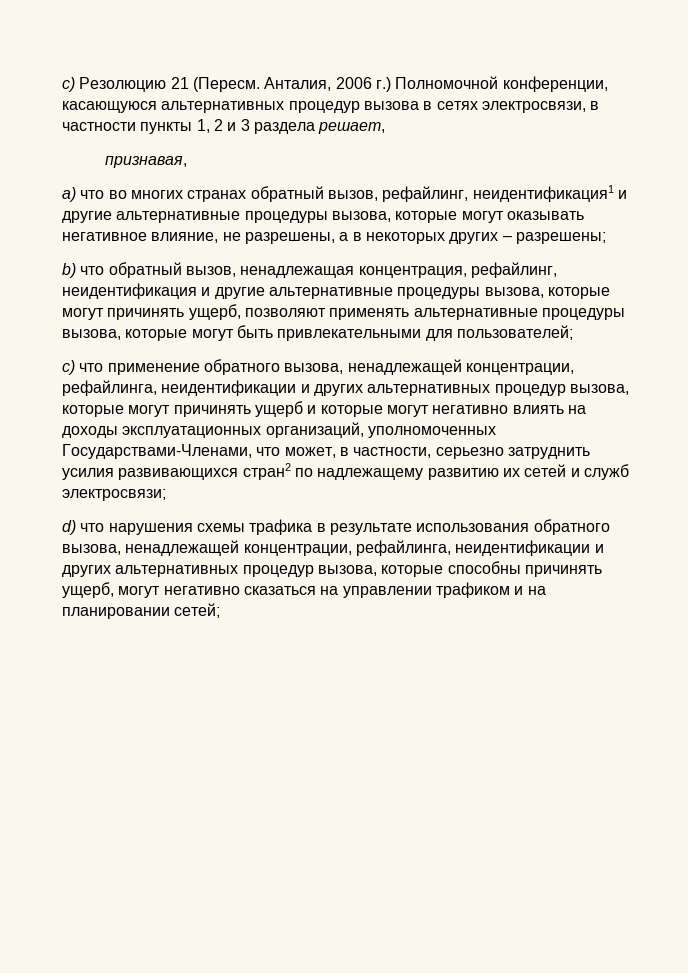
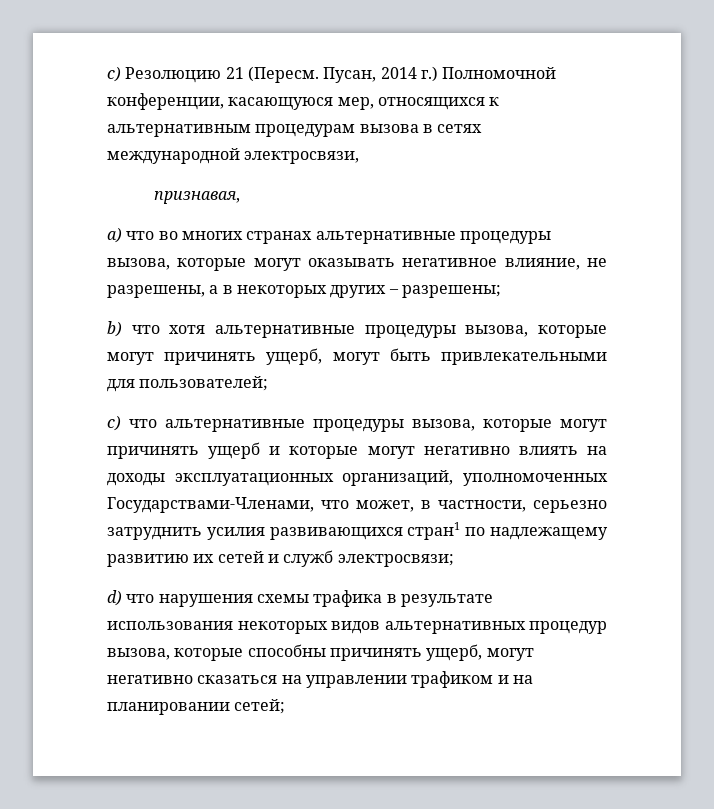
- Анталия, 2006 г.) Полномочной конференции, касающуюся альтернативных процедур вызова в сетях электросвязи, в частности пункты 1, 2 и 3 раздела решает,
+ Пусан, 2014 г.) Полномочной конференции, касающуюся мер, относящихся к альтернативным процедурам вызова в сетях международной электросвязи,
- а) что во многих странах обратный вызов, рефайлинг, неидентификация1 и другие альтернативные процедуры вызова, которые могут оказывать негативное влияние, не разрешены, а в некоторых других – разрешены;
+ а) что во многих странах альтернативные процедуры вызова, которые могут оказывать негативное влияние, не разрешены, а в некоторых других – разрешены;
- b) что обратный вызов, ненадлежащая концентрация, рефайлинг, неидентификация и другие альтернативные процедуры вызова, которые могут причинять ущерб, позволяют применять альтернативные процедуры вызова, которые могут быть привлекательными для пользователей;
+ b) что хотя альтернативные процедуры вызова, которые могут причинять ущерб, могут быть привлекательными для пользователей;
- с) что применение обратного вызова, ненадлежащей концентрации, рефайлинга, неидентификации и других альтернативных процедур вызова, которые могут причинять ущерб и которые могут негативно влиять на доходы эксплуатационных организаций, уполномоченных Государствами-Членами, что может, в частности, серьезно затруднить усилия развивающихся стран2 по надлежащему развитию их сетей и служб электросвязи;
+ с) что альтернативные процедуры вызова, которые могут причинять ущерб и которые могут негативно влиять на доходы эксплуатационных организаций, уполномоченных Государствами-Членами, что может, в частности, серьезно затруднить усилия развивающихся стран1 по надлежащему развитию их сетей и служб электросвязи;
- d) что нарушения схемы трафика в результате использования обратного вызова, ненадлежащей концентрации, рефайлинга, неидентификации и других альтернативных процедур вызова, которые способны причинять ущерб, могут негативно сказаться на управлении трафиком и на планировании сетей;
+ d) что нарушения схемы трафика в результате использования некоторых видов альтернативных процедур вызова, которые способны причинять ущерб, могут негативно сказаться на управлении трафиком и на планировании сетей;

